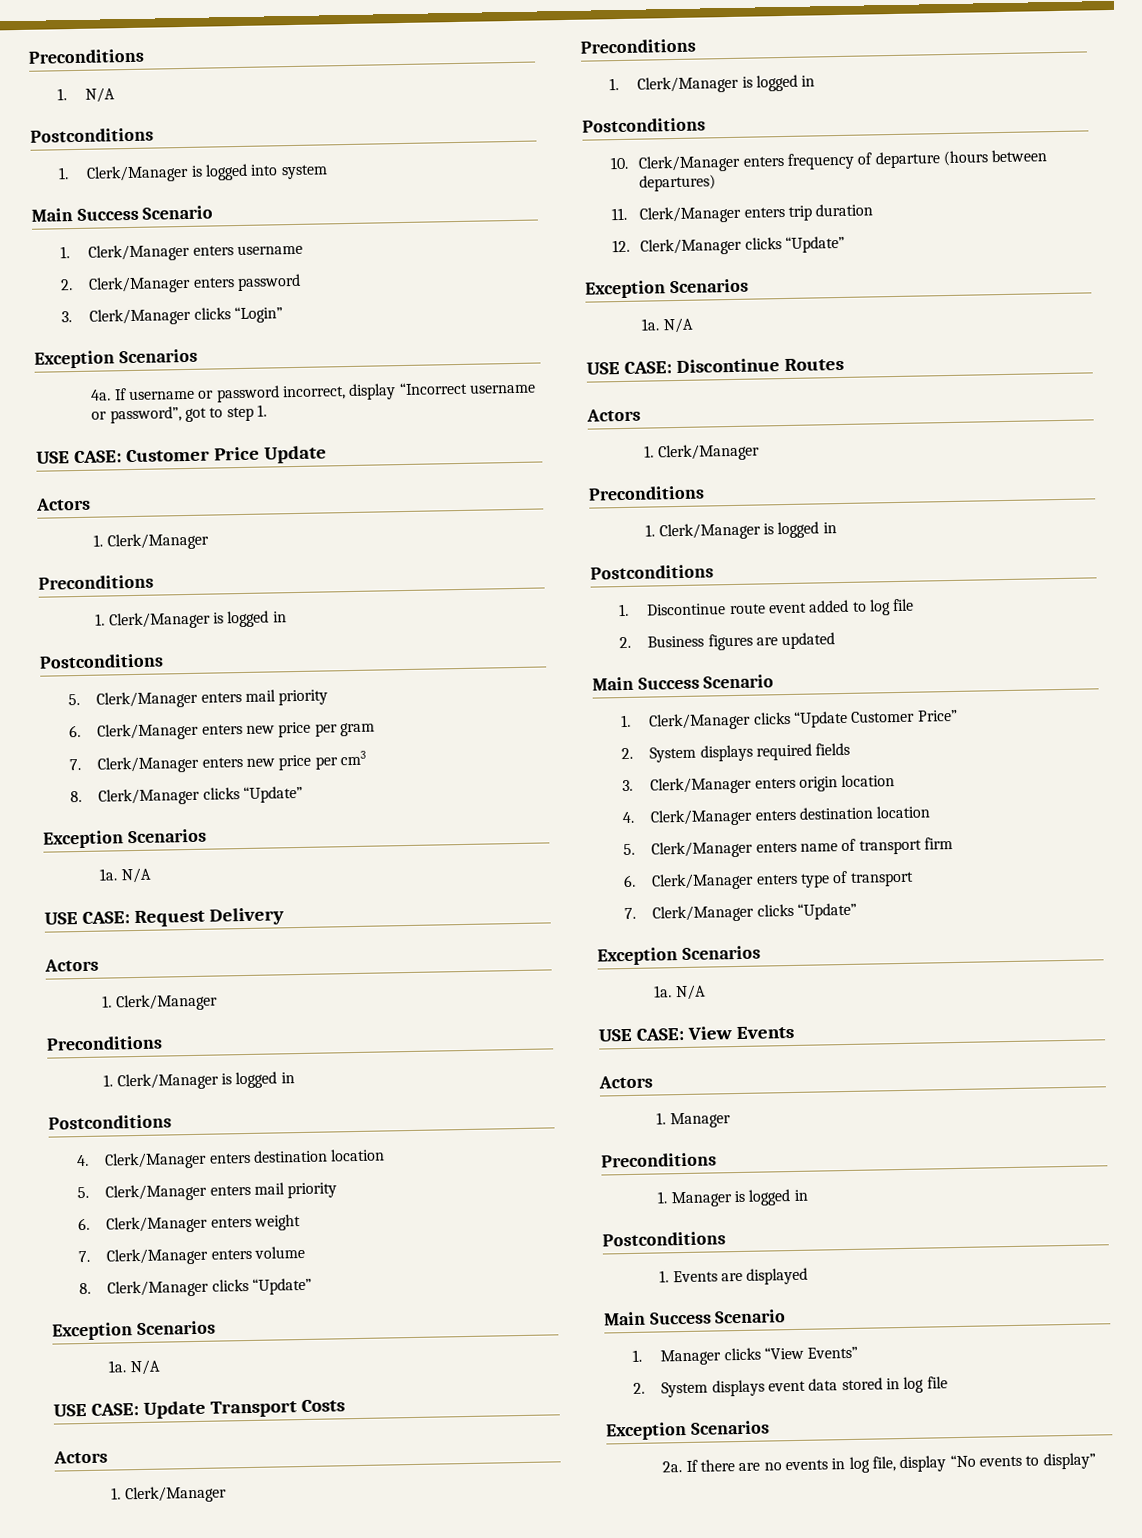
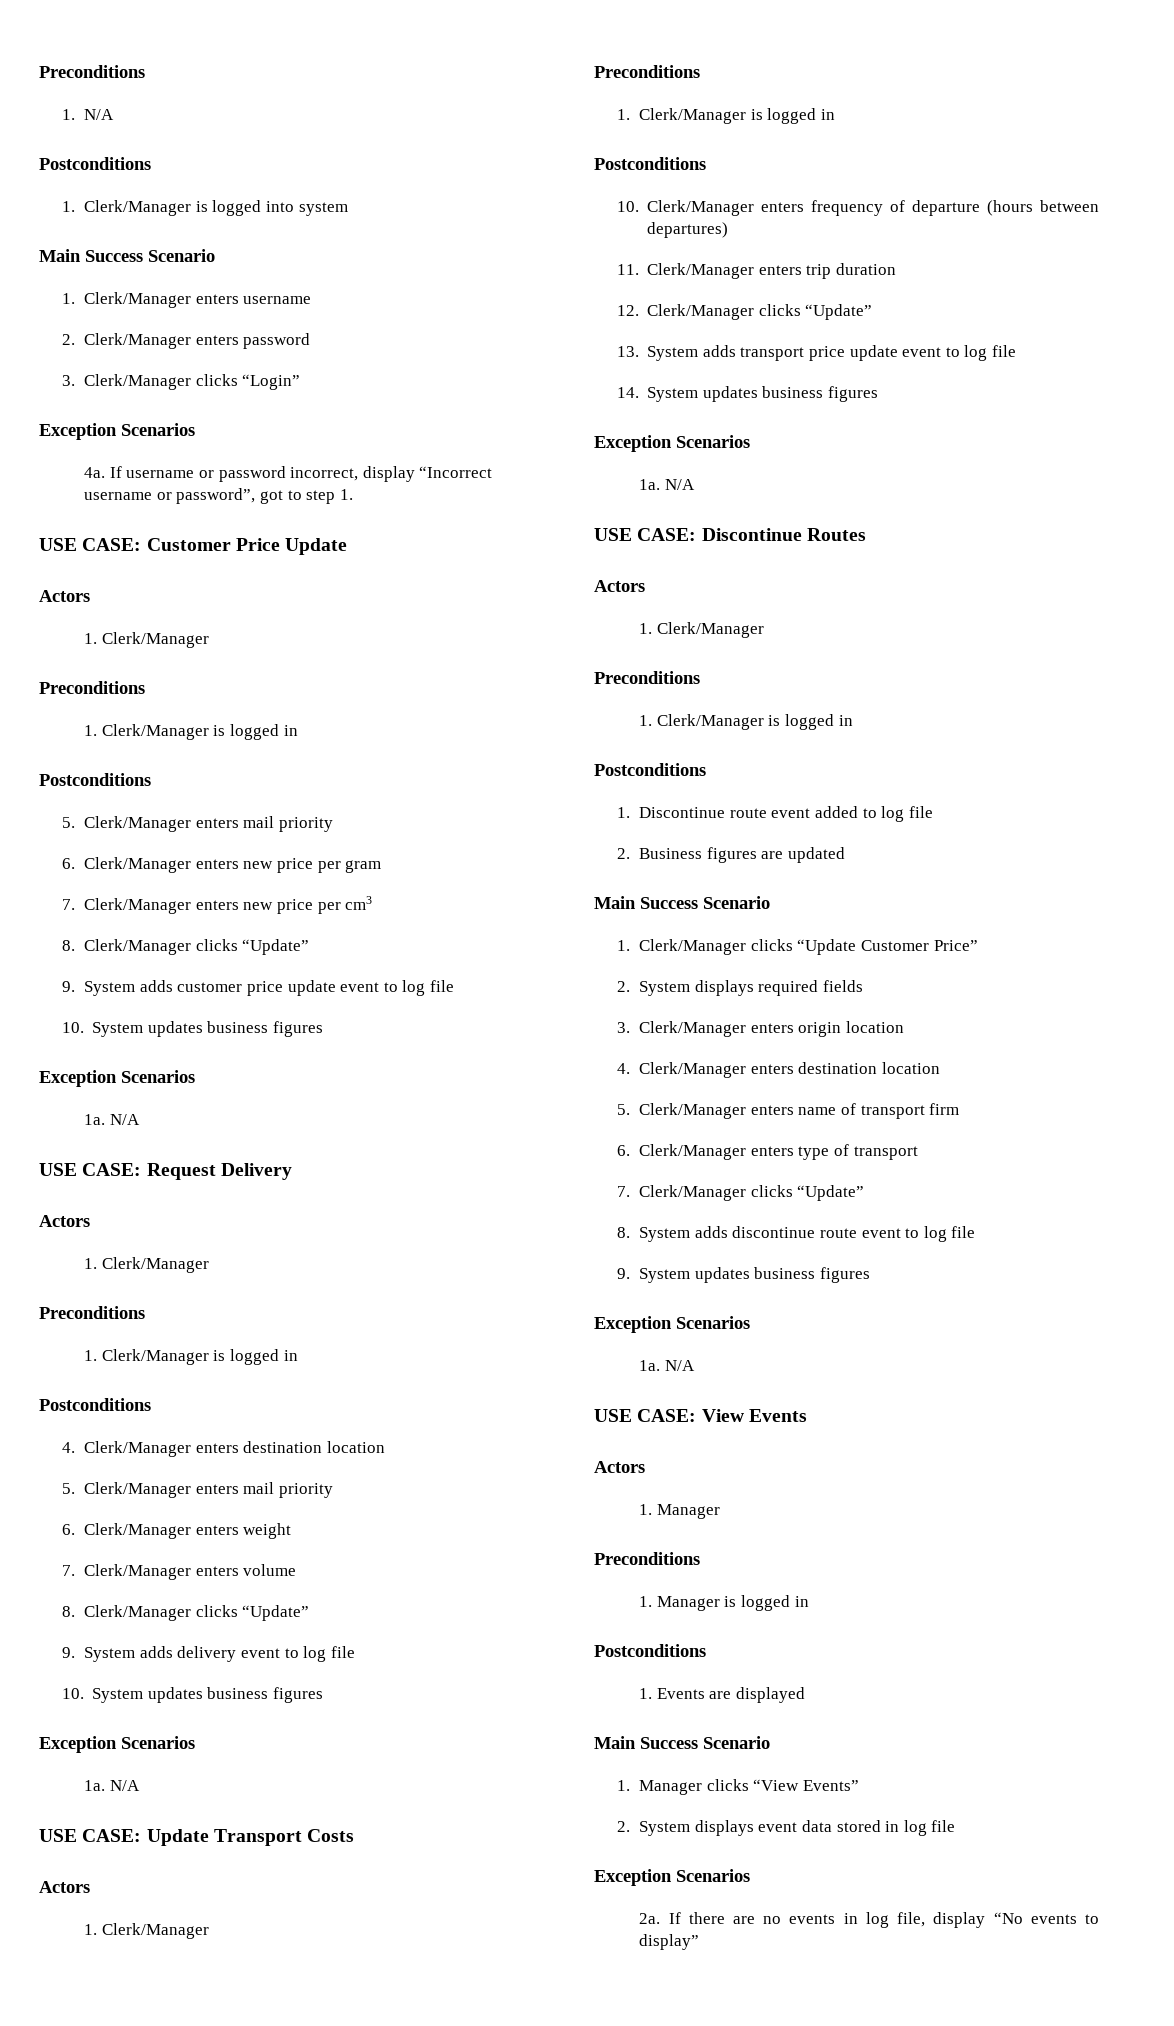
+ 9. System adds customer price update event to log file
+ 10. System updates business figures
+ 9. System adds delivery event to log file
+ 10. System updates business figures
+ 13. System adds transport price update event to log file
+ 14. System updates business figures
+ 8. System adds discontinue route event to log file
+ 9. System updates business figures

